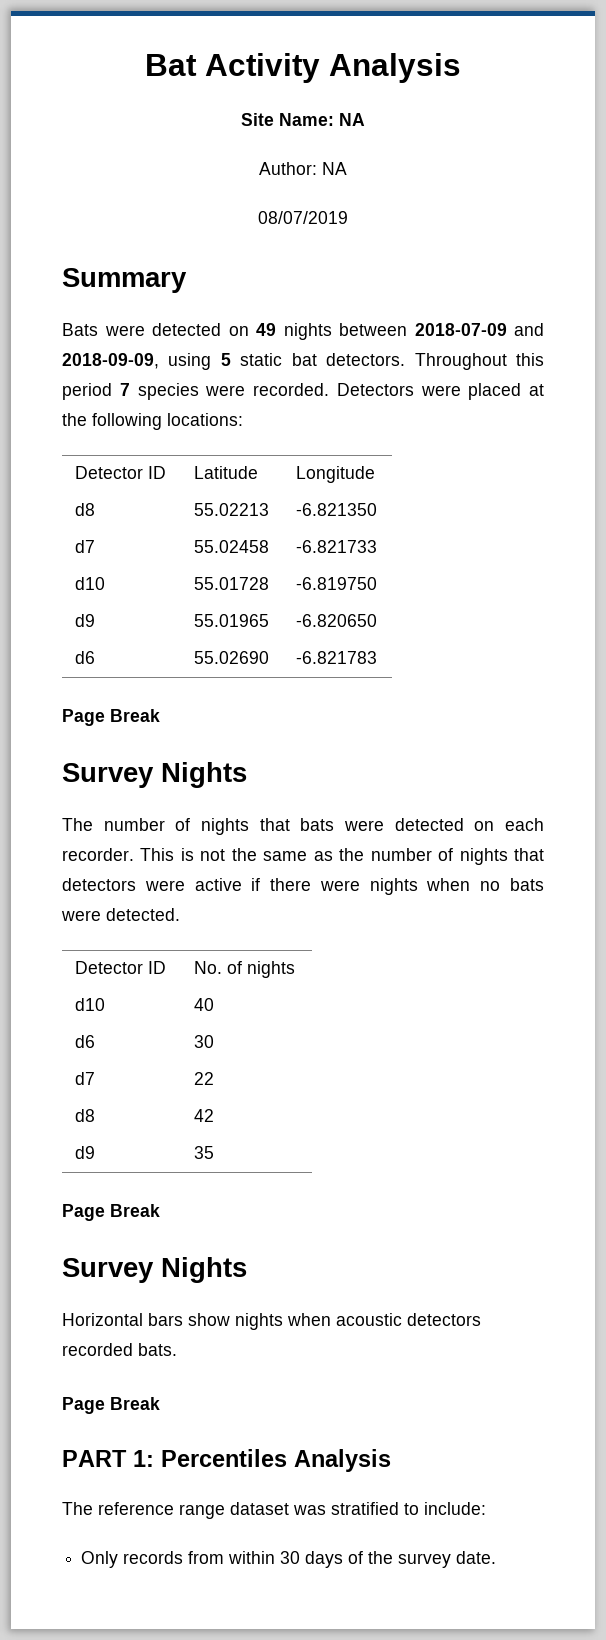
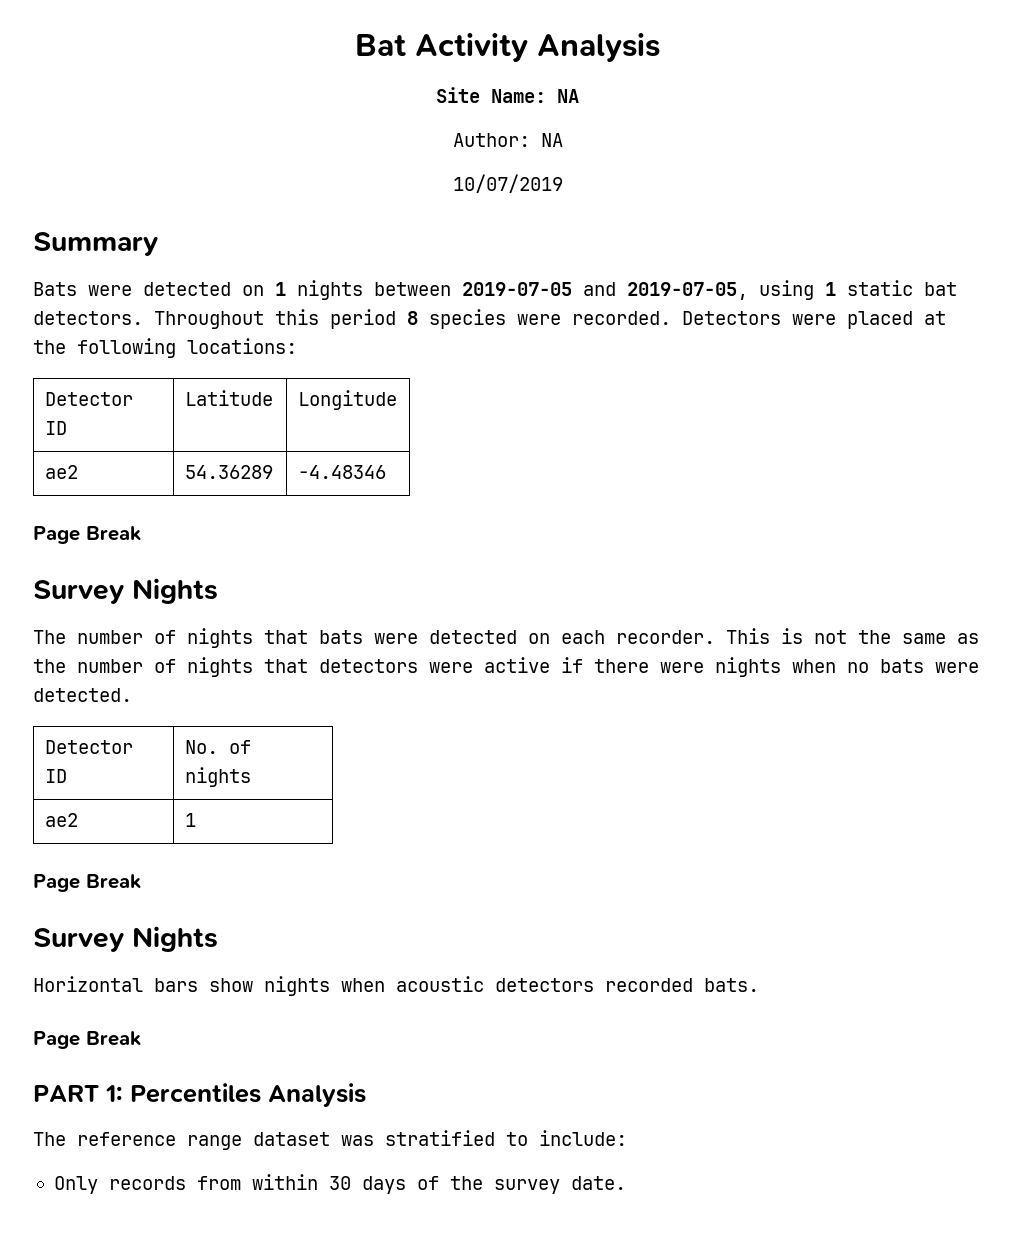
- 08/07/2019
+ 10/07/2019
- Bats were detected on 49 nights between 2018-07-09 and 2018-09-09, using 5 static bat detectors.
+ Bats were detected on 1 nights between 2019-07-05 and 2019-07-05, using 1 static bat detectors.
- Throughout this period 7 species were recorded.
+ Throughout this period 8 species were recorded.
- d8 | 55.02213 | -6.821350
- d7 | 55.02458 | -6.821733
- d10 | 55.01728 | -6.819750
- d9 | 55.01965 | -6.820650
- d6 | 55.02690 | -6.821783
+ ae2 | 54.36289 | -4.48346
- d10 | 40
- d6 | 30
- d7 | 22
- d8 | 42
- d9 | 35
+ ae2 | 1

